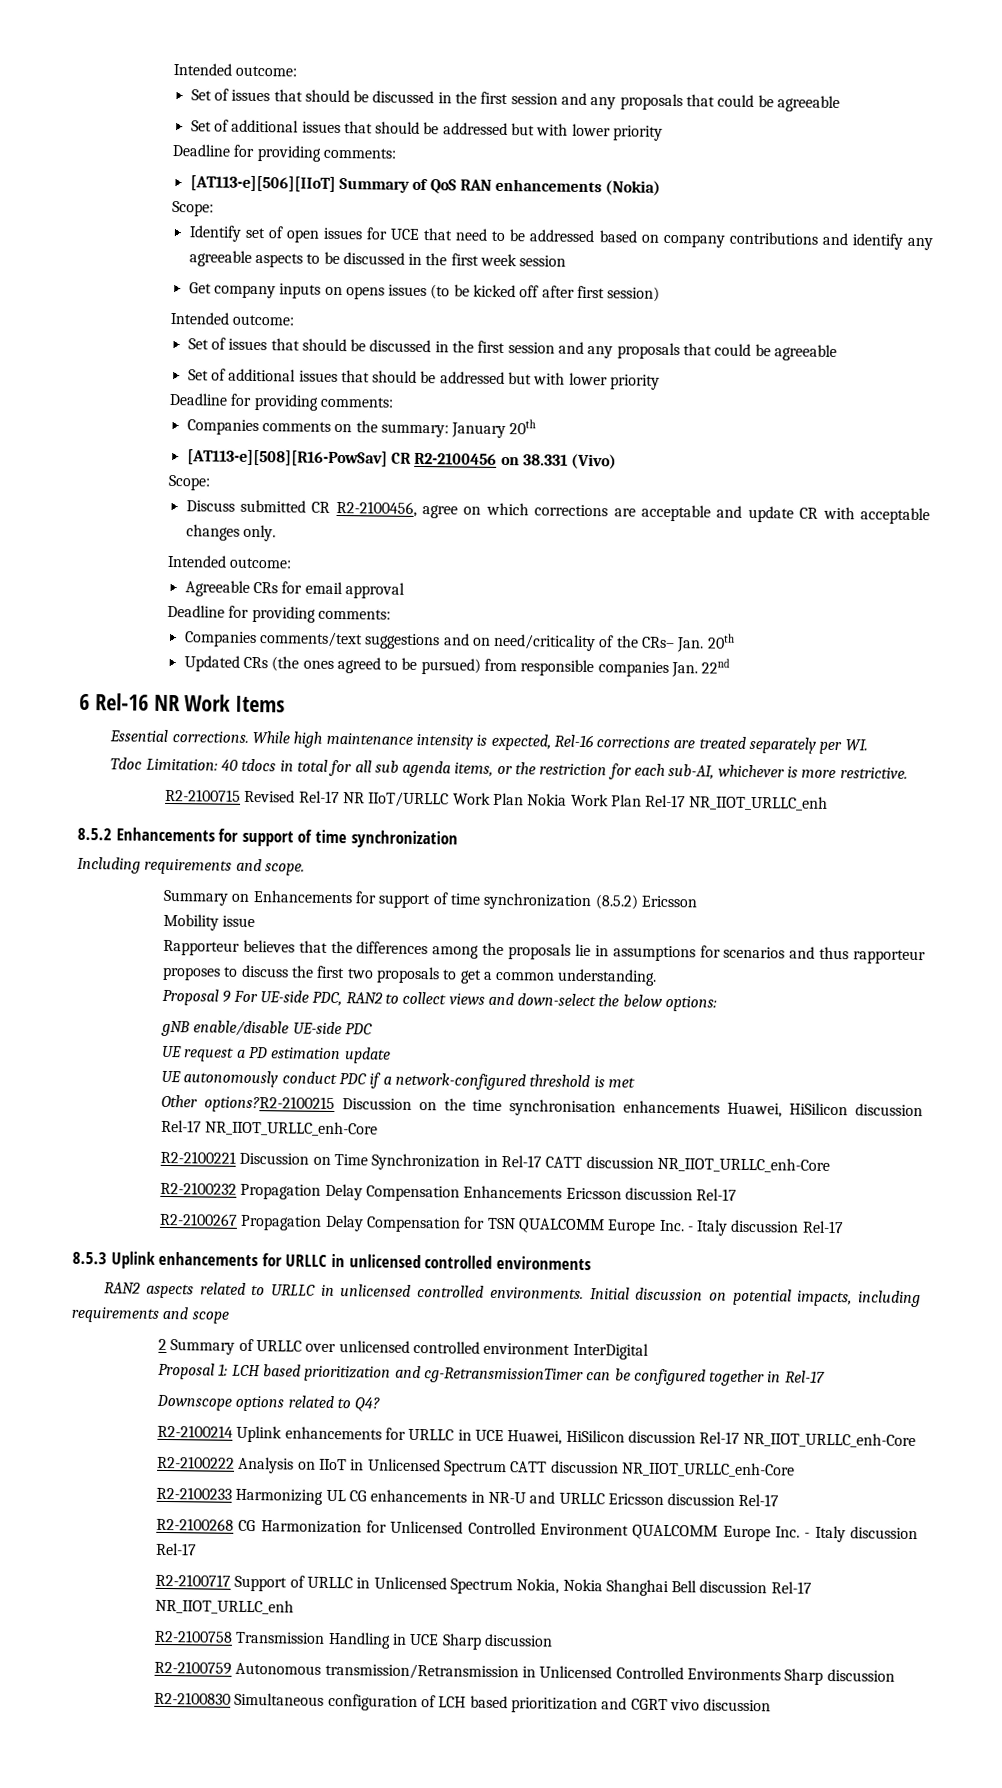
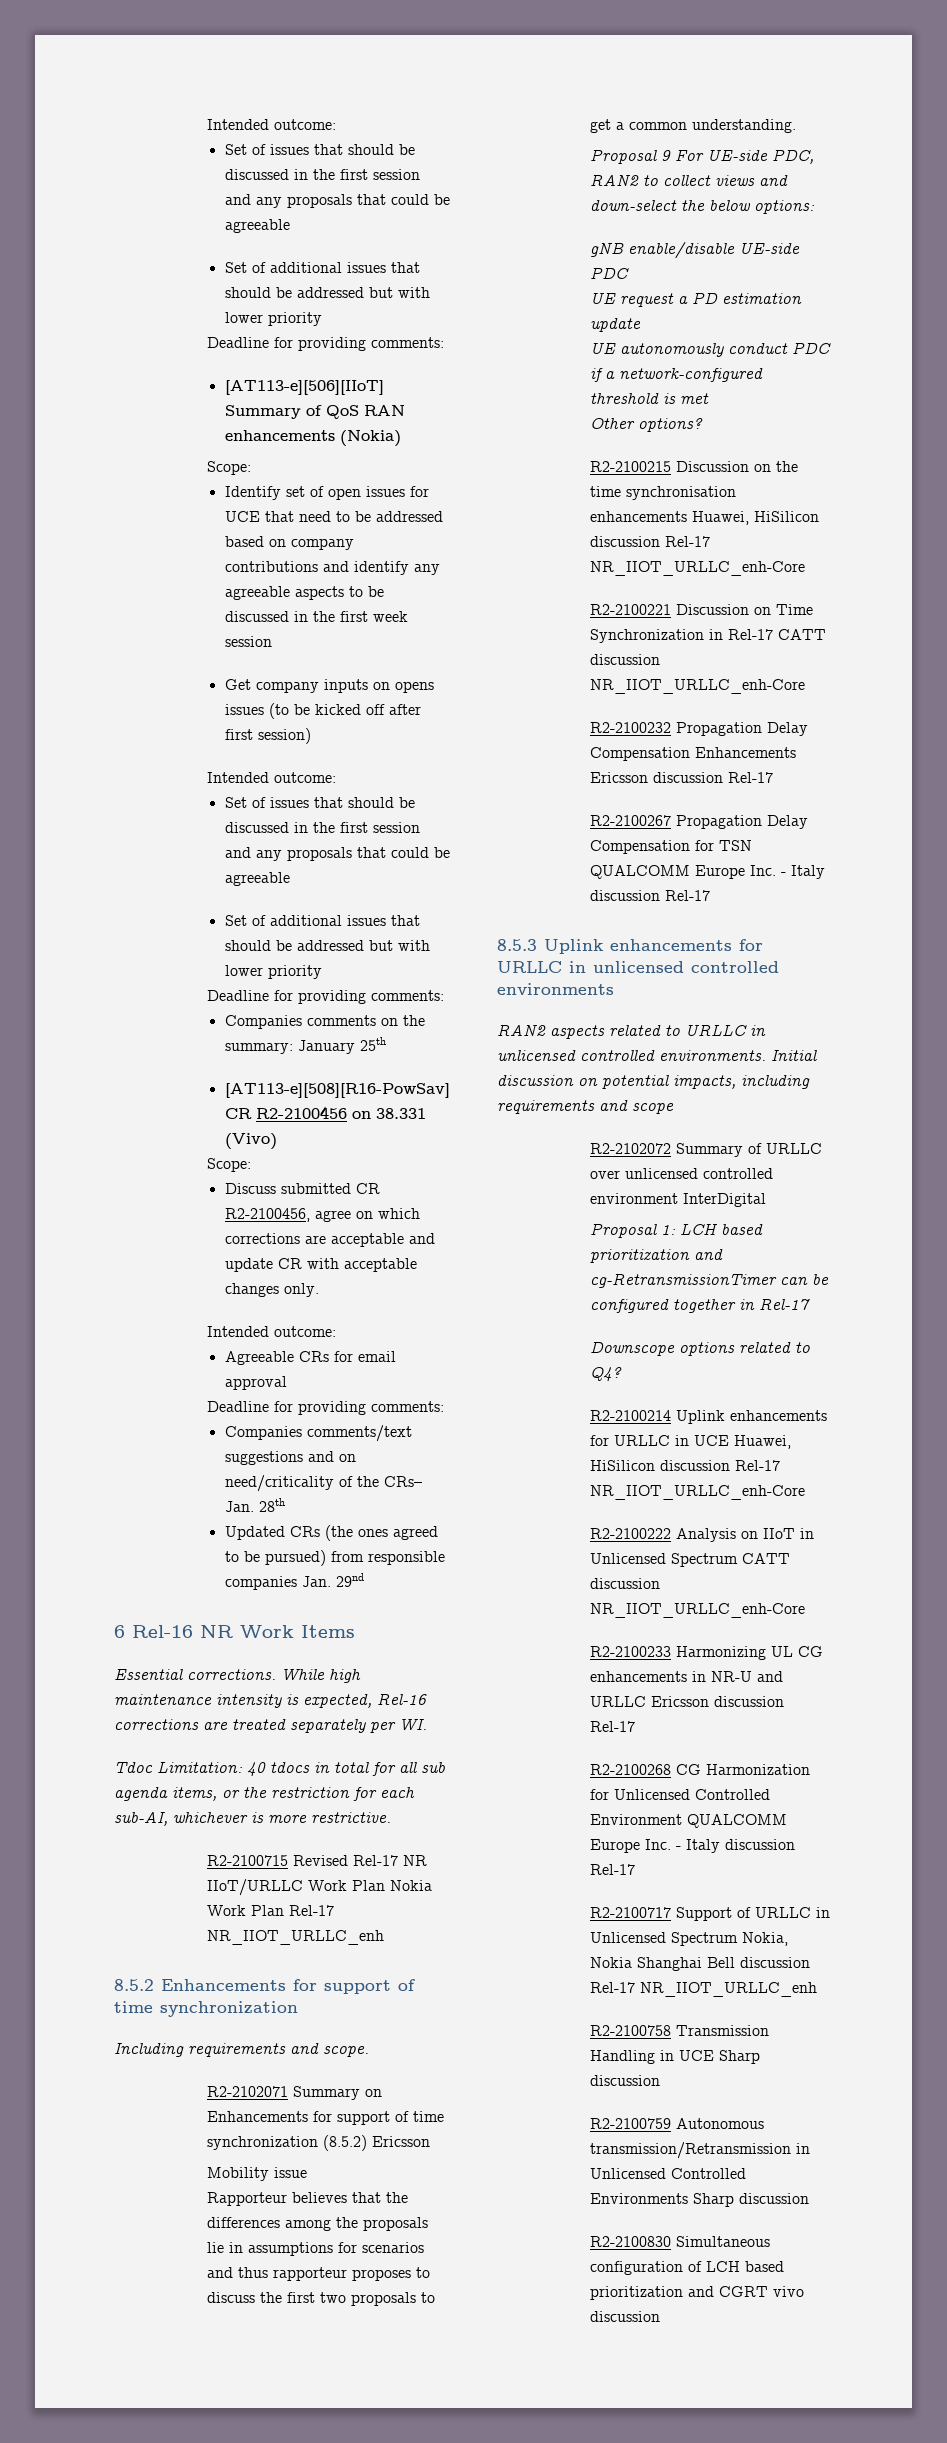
- Companies comments on the summary: January 20th
+ Companies comments on the summary: January 25th
- Companies comments/text suggestions and on need/criticality of the CRs– Jan. 20th
+ Companies comments/text suggestions and on need/criticality of the CRs– Jan. 28th
- Updated CRs (the ones agreed to be pursued) from responsible companies Jan. 22nd
+ Updated CRs (the ones agreed to be pursued) from responsible companies Jan. 29nd
- Summary on Enhancements for support of time synchronization (8.5.2) Ericsson
+ R2-2102071 Summary on Enhancements for support of time synchronization (8.5.2) Ericsson
- Other options?R2-2100215 Discussion on the time synchronisation enhancements Huawei, HiSilicon discussion Rel-17 NR_IIOT_URLLC_enh-Core
+ Other options?
+ R2-2100215 Discussion on the time synchronisation enhancements Huawei, HiSilicon discussion Rel-17 NR_IIOT_URLLC_enh-Core
- 2 Summary of URLLC over unlicensed controlled environment InterDigital
+ R2-2102072 Summary of URLLC over unlicensed controlled environment InterDigital

